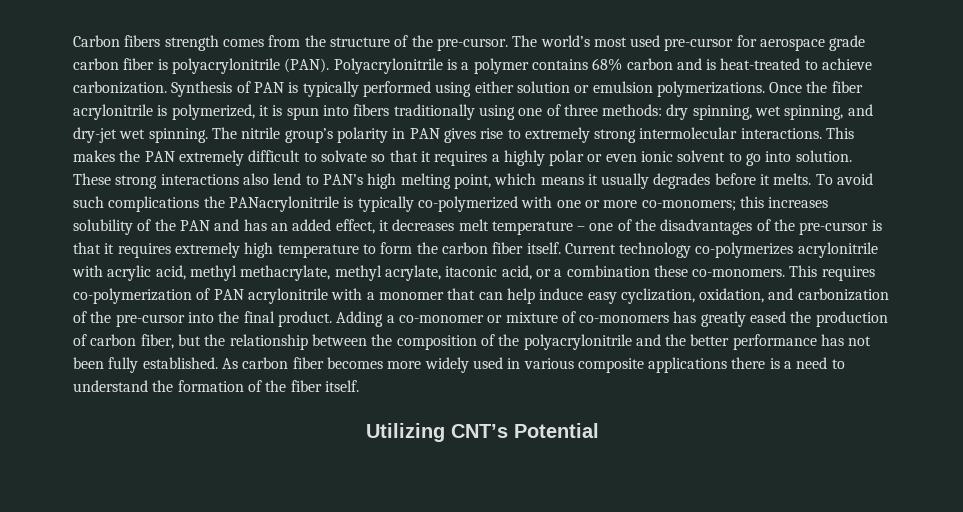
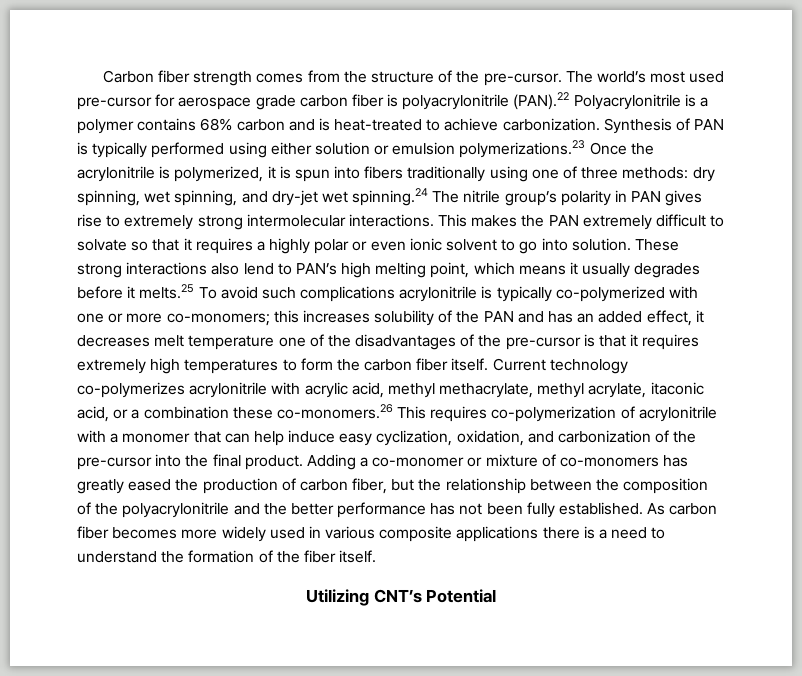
- Carbon fibers strength comes from the structure of the pre-cursor.
+ Carbon fiber strength comes from the structure of the pre-cursor.
- The world’s most used pre-cursor for aerospace grade carbon fiber is polyacrylonitrile (PAN). Polyacrylonitrile is a polymer contains 68% carbon and is heat-treated to achieve carbonization.
+ The world’s most used pre-cursor for aerospace grade carbon fiber is polyacrylonitrile (PAN).22 Polyacrylonitrile is a polymer contains 68% carbon and is heat-treated to achieve carbonization.
- Synthesis of PAN is typically performed using either solution or emulsion polymerizations. Once the fiber acrylonitrile is polymerized, it is spun into fibers traditionally using one of three methods: dry spinning, wet spinning, and dry-jet wet spinning. The nitrile group’s polarity in PAN gives rise to extremely strong intermolecular interactions.
+ Synthesis of PAN is typically performed using either solution or emulsion polymerizations.23 Once the acrylonitrile is polymerized, it is spun into fibers traditionally using one of three methods: dry spinning, wet spinning, and dry-jet wet spinning.24 The nitrile group’s polarity in PAN gives rise to extremely strong intermolecular interactions.
- These strong interactions also lend to PAN’s high melting point, which means it usually degrades before it melts. To avoid such complications the PANacrylonitrile is typically co-polymerized with one or more co-monomers;
+ These strong interactions also lend to PAN’s high melting point, which means it usually degrades before it melts.25 To avoid such complications acrylonitrile is typically co-polymerized with one or more co-monomers;
- this increases solubility of the PAN and has an added effect, it decreases melt temperature – one of the disadvantages of the pre-cursor is that it requires extremely high temperature to form the carbon fiber itself.
+ this increases solubility of the PAN and has an added effect, it decreases melt temperature one of the disadvantages of the pre-cursor is that it requires extremely high temperatures to form the carbon fiber itself.
- Current technology co-polymerizes acrylonitrile with acrylic acid, methyl methacrylate, methyl acrylate, itaconic acid, or a combination these co-monomers. This requires co-polymerization of PAN acrylonitrile with a monomer that can help induce easy cyclization, oxidation, and carbonization of the pre-cursor into the final product.
+ Current technology co-polymerizes acrylonitrile with acrylic acid, methyl methacrylate, methyl acrylate, itaconic acid, or a combination these co-monomers.26 This requires co-polymerization of acrylonitrile with a monomer that can help induce easy cyclization, oxidation, and carbonization of the pre-cursor into the final product.

